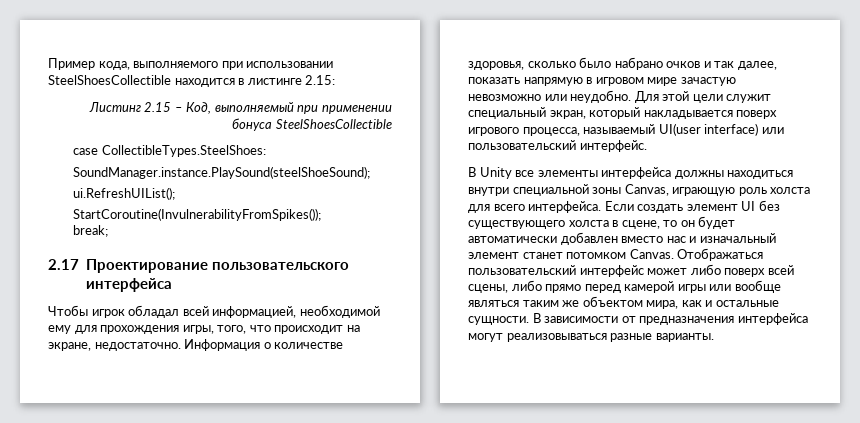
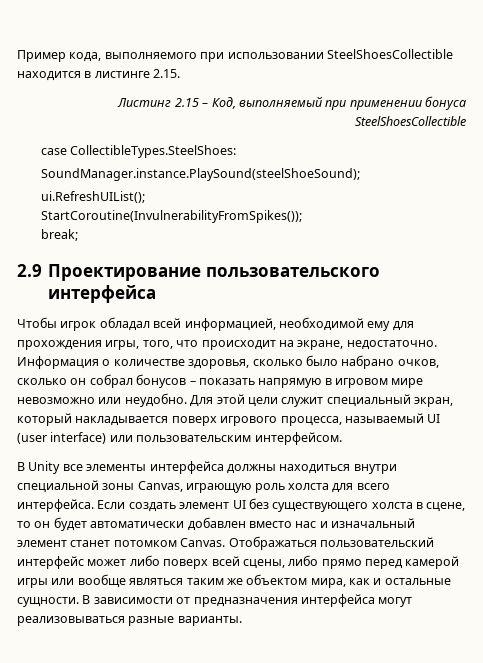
- Пример кода, выполняемого при использовании SteelShoesCollectible находится в листинге 2.15:
+ Пример кода, выполняемого при использовании SteelShoesCollectible находится в листинге 2.15.
- 2.17 Проектирование пользовательского интерфейса
+ 2.9 Проектирование пользовательского интерфейса
- Информация о количестве здоровья, сколько было набрано очков и так далее, показать напрямую в игровом мире зачастую невозможно или неудобно.
+ Информация о количестве здоровья, сколько было набрано очков, сколько он собрал бонусов – показать напрямую в игровом мире невозможно или неудобно.
- Для этой цели служит специальный экран, который накладывается поверх игрового процесса, называемый UI(user interface) или пользовательский интерфейс.
+ Для этой цели служит специальный экран, который накладывается поверх игрового процесса, называемый UI (user interface) или пользовательским интерфейсом.

